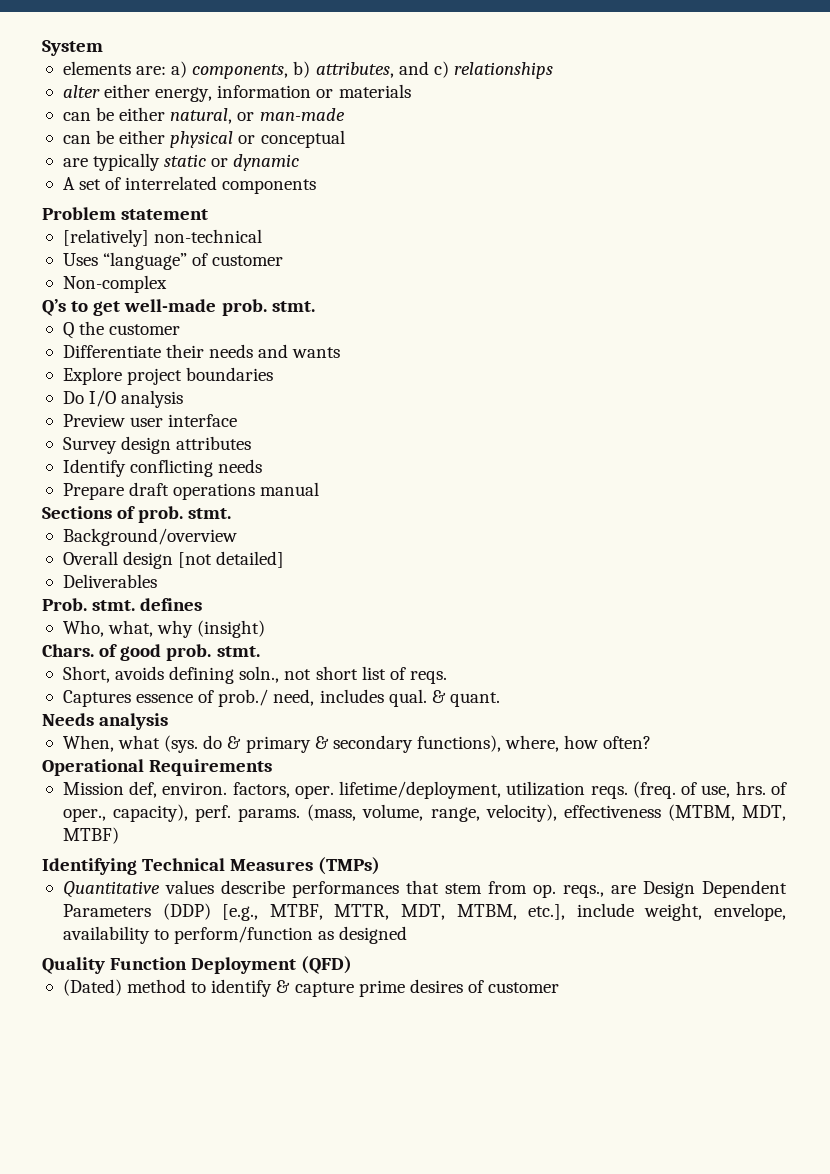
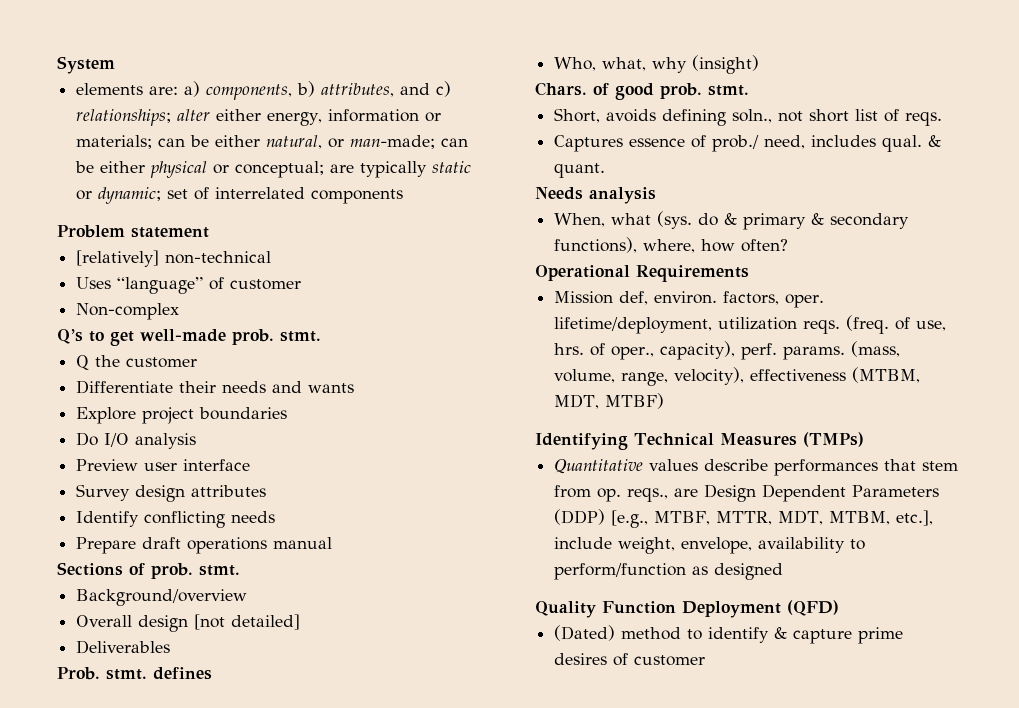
- elements are: a) components, b) attributes, and c) relationships
- alter either energy, information or materials
- can be either natural, or man-made
- can be either physical or conceptual
- are typically static or dynamic
- A set of interrelated components
+ elements are: a) components, b) attributes, and c) relationships; alter either energy, information or materials; can be either natural, or man-made; can be either physical or conceptual; are typically static or dynamic; set of interrelated components

